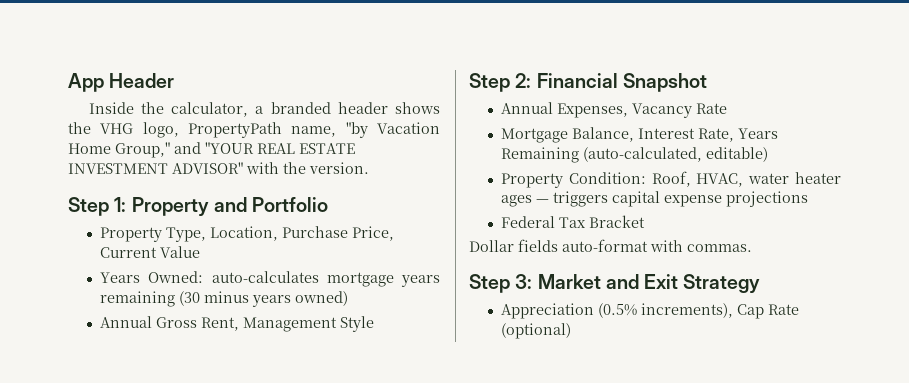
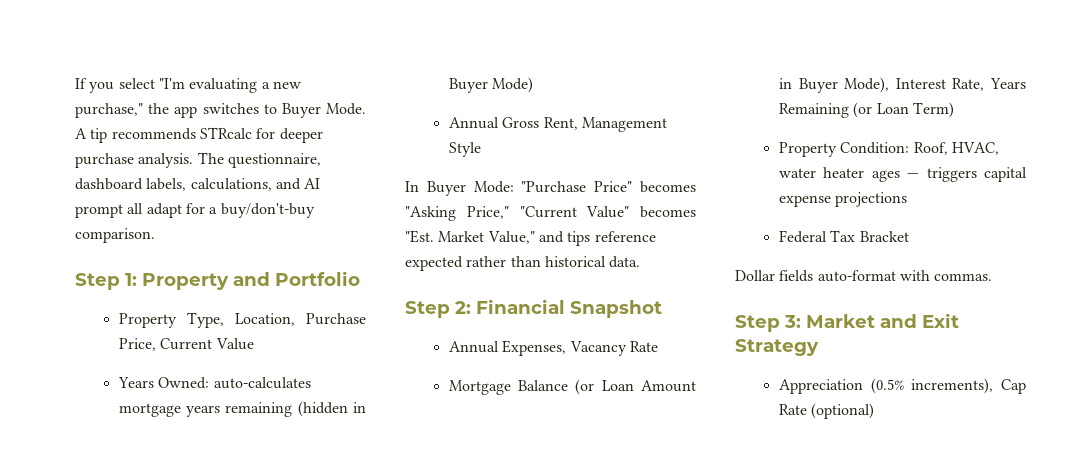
- App Header
- Inside the calculator, a branded header shows the VHG logo, PropertyPath name, "by Vacation Home Group," and "YOUR REAL ESTATE INVESTMENT ADVISOR" with the version.
+ If you select "I'm evaluating a new purchase," the app switches to Buyer Mode. A tip recommends STRcalc for deeper purchase analysis. The questionnaire, dashboard labels, calculations, and AI prompt all adapt for a buy/don't-buy comparison.
- Years Owned: auto-calculates mortgage years remaining (30 minus years owned)
+ Years Owned: auto-calculates mortgage years remaining (hidden in Buyer Mode)
+ In Buyer Mode: "Purchase Price" becomes "Asking Price," "Current Value" becomes "Est. Market Value," and tips reference expected rather than historical data.
- Mortgage Balance, Interest Rate, Years Remaining (auto-calculated, editable)
+ Mortgage Balance (or Loan Amount in Buyer Mode), Interest Rate, Years Remaining (or Loan Term)

